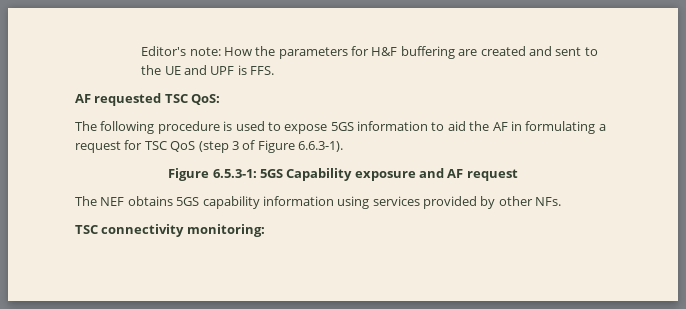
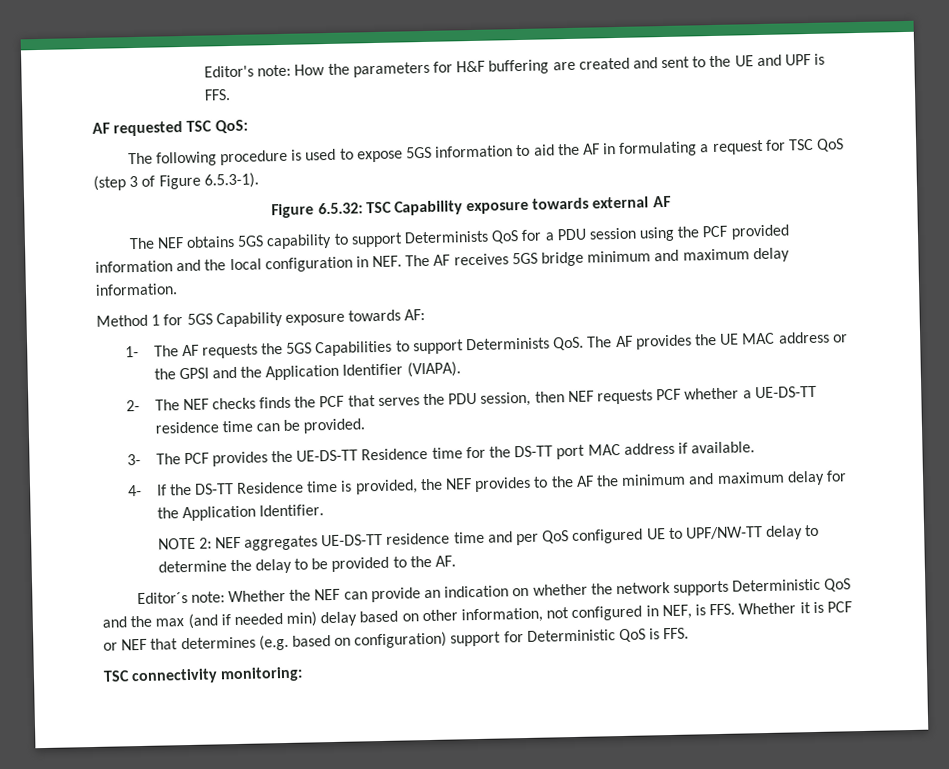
- The following procedure is used to expose 5GS information to aid the AF in formulating a request for TSC QoS (step 3 of Figure 6.6.3-1).
- Figure 6.5.3-1: 5GS Capability exposure and AF request
+ The following procedure is used to expose 5GS information to aid the AF in formulating a request for TSC QoS (step 3 of Figure 6.5.3-1).
+ Figure 6.5.32: TSC Capability exposure towards external AF
- The NEF obtains 5GS capability information using services provided by other NFs.
+ The NEF obtains 5GS capability to support Determinists QoS for a PDU session using the PCF provided information and the local configuration in NEF. The AF receives 5GS bridge minimum and maximum delay information.
+ Method 1 for 5GS Capability exposure towards AF:
+ 1- The AF requests the 5GS Capabilities to support Determinists QoS. The AF provides the UE MAC address or the GPSI and the Application Identifier (VIAPA).
+ 2- The NEF checks finds the PCF that serves the PDU session, then NEF requests PCF whether a UE-DS-TT residence time can be provided.
+ 3- The PCF provides the UE-DS-TT Residence time for the DS-TT port MAC address if available.
+ 4- If the DS-TT Residence time is provided, the NEF provides to the AF the minimum and maximum delay for the Application Identifier.
+ NOTE 2: NEF aggregates UE-DS-TT residence time and per QoS configured UE to UPF/NW-TT delay to determine the delay to be provided to the AF.
+ Editor´s note: Whether the NEF can provide an indication on whether the network supports Deterministic QoS and the max (and if needed min) delay based on other information, not configured in NEF, is FFS. Whether it is PCF or NEF that determines (e.g. based on configuration) support for Deterministic QoS is FFS.

